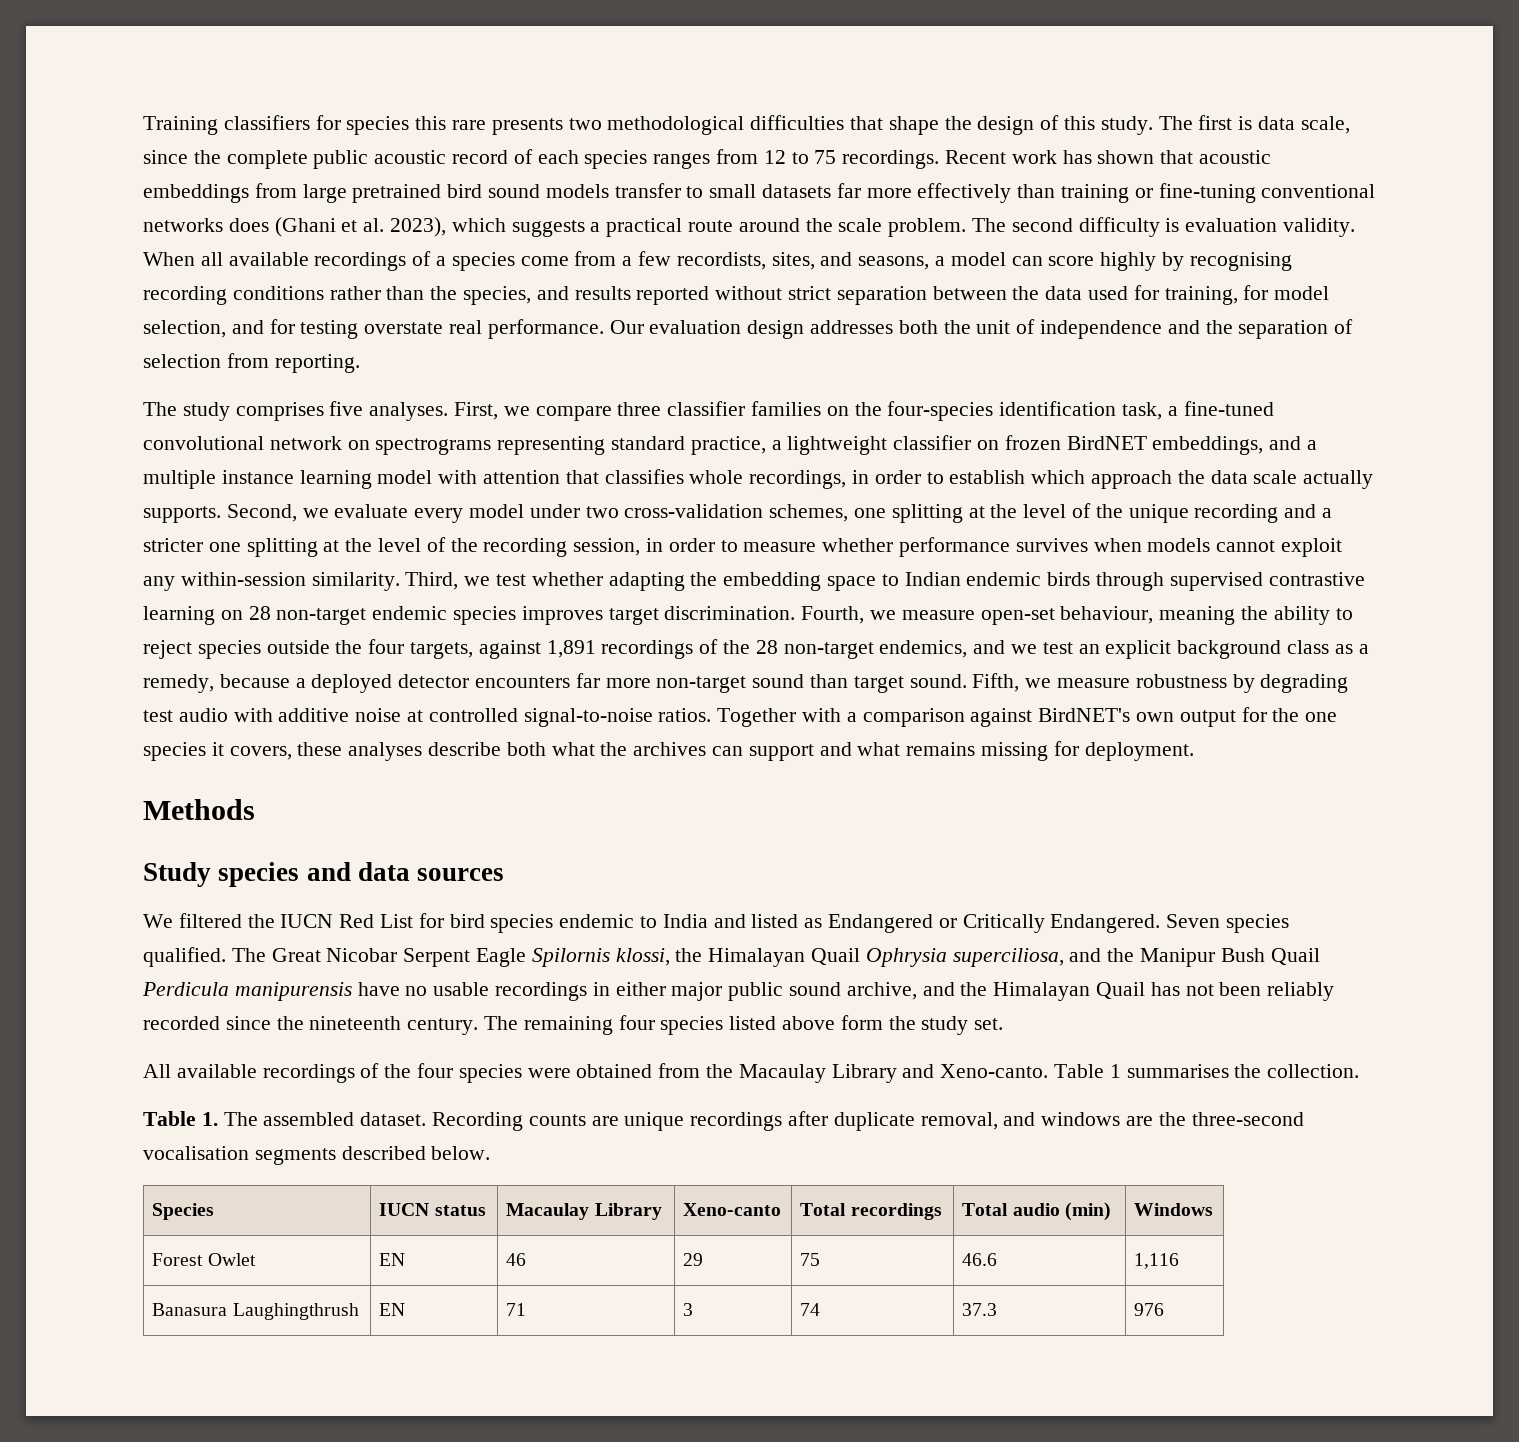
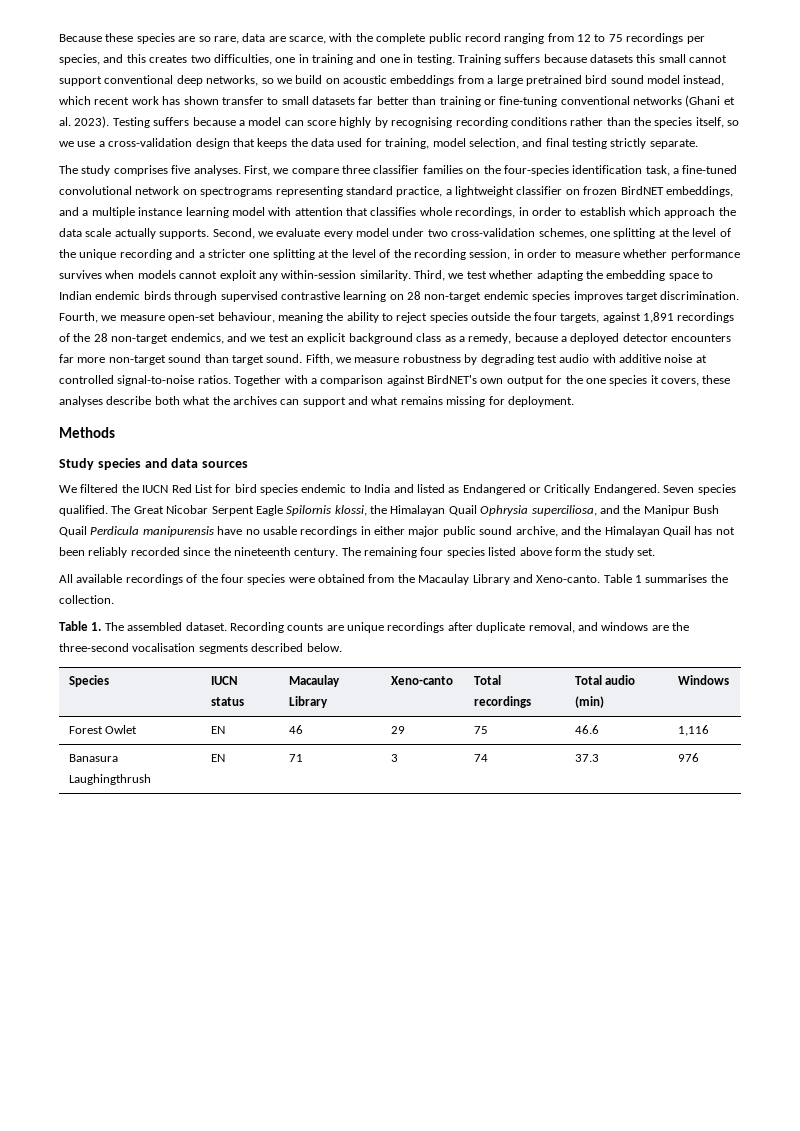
- Training classifiers for species this rare presents two methodological difficulties that shape the design of this study. The first is data scale, since the complete public acoustic record of each species ranges from 12 to 75 recordings. Recent work has shown that acoustic embeddings from large pretrained bird sound models transfer to small datasets far more effectively than training or fine-tuning conventional networks does (Ghani et al. 2023), which suggests a practical route around the scale problem. The second difficulty is evaluation validity. When all available recordings of a species come from a few recordists, sites, and seasons, a model can score highly by recognising recording conditions rather than the species, and results reported without strict separation between the data used for training, for model selection, and for testing overstate real performance. Our evaluation design addresses both the unit of independence and the separation of selection from reporting.
+ Because these species are so rare, data are scarce, with the complete public record ranging from 12 to 75 recordings per species, and this creates two difficulties, one in training and one in testing. Training suffers because datasets this small cannot support conventional deep networks, so we build on acoustic embeddings from a large pretrained bird sound model instead, which recent work has shown transfer to small datasets far better than training or fine-tuning conventional networks (Ghani et al. 2023). Testing suffers because a model can score highly by recognising recording conditions rather than the species itself, so we use a cross-validation design that keeps the data used for training, model selection, and final testing strictly separate.

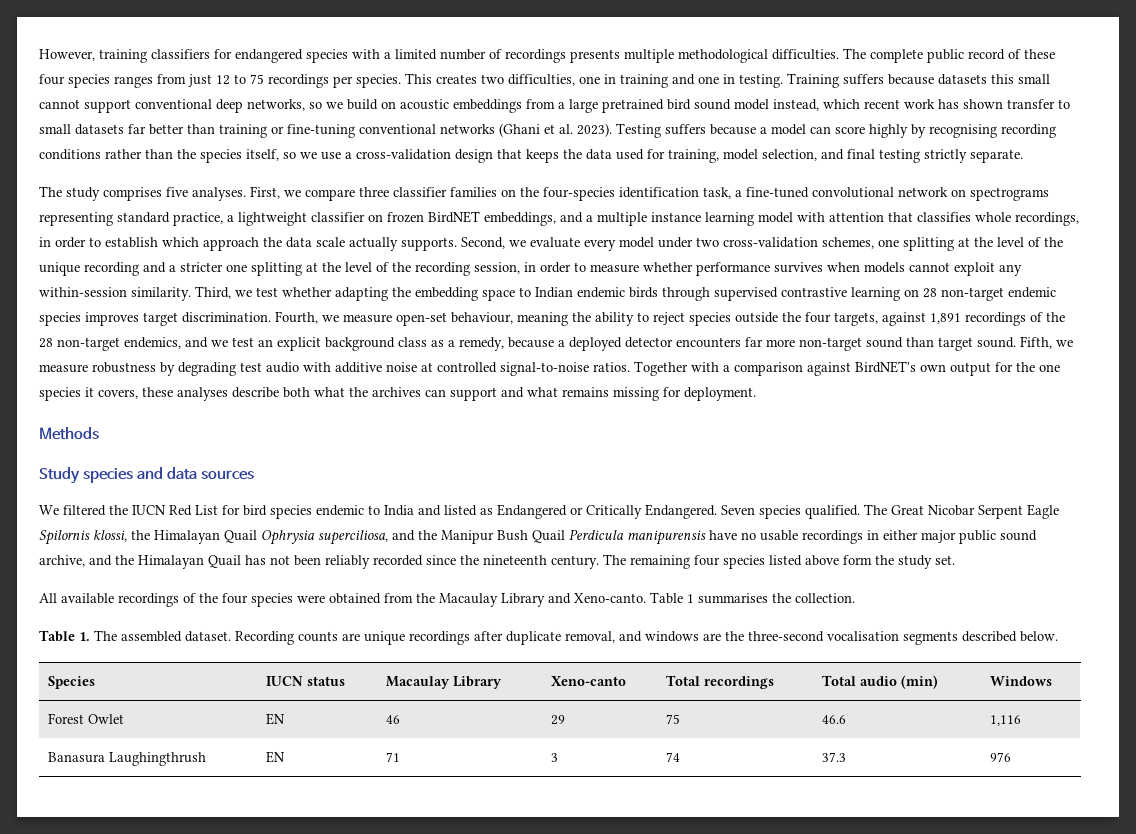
- Because these species are so rare, data are scarce, with the complete public record ranging from 12 to 75 recordings per species, and this creates two difficulties, one in training and one in testing.
+ However, training classifiers for endangered species with a limited number of recordings presents multiple methodological difficulties. The complete public record of these four species ranges from just 12 to 75 recordings per species. This creates two difficulties, one in training and one in testing.

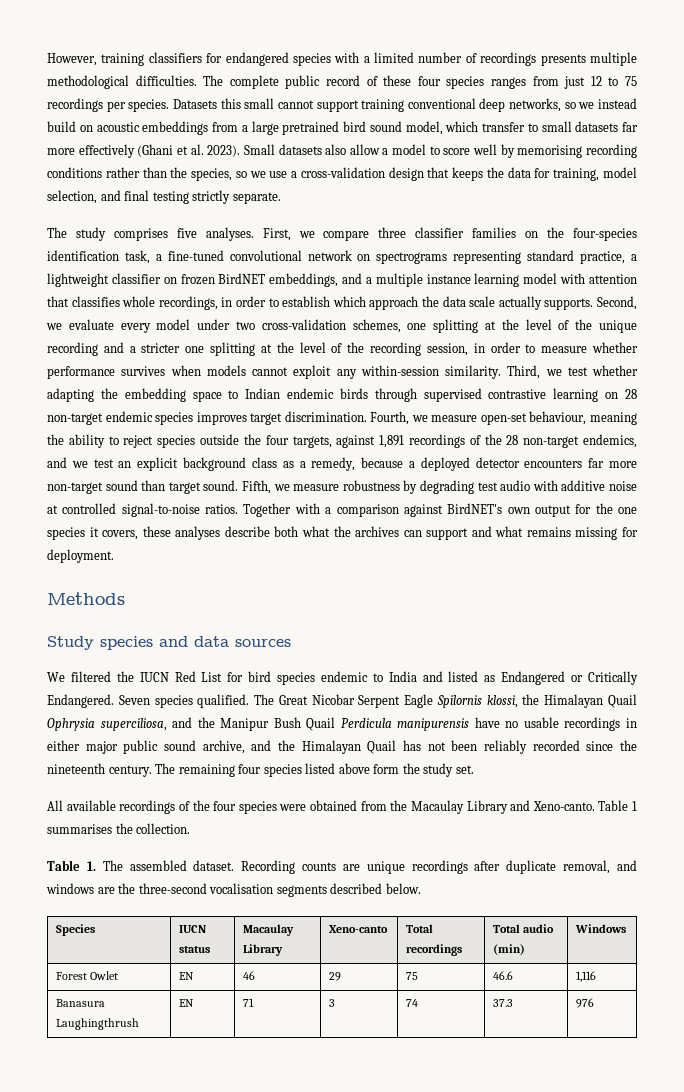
- This creates two difficulties, one in training and one in testing. Training suffers because datasets this small cannot support conventional deep networks, so we build on acoustic embeddings from a large pretrained bird sound model instead, which recent work has shown transfer to small datasets far better than training or fine-tuning conventional networks (Ghani et al. 2023). Testing suffers because a model can score highly by recognising recording conditions rather than the species itself, so we use a cross-validation design that keeps the data used for training, model selection, and final testing strictly separate.
+ Datasets this small cannot support training conventional deep networks, so we instead build on acoustic embeddings from a large pretrained bird sound model, which transfer to small datasets far more effectively (Ghani et al. 2023). Small datasets also allow a model to score well by memorising recording conditions rather than the species, so we use a cross-validation design that keeps the data for training, model selection, and final testing strictly separate.

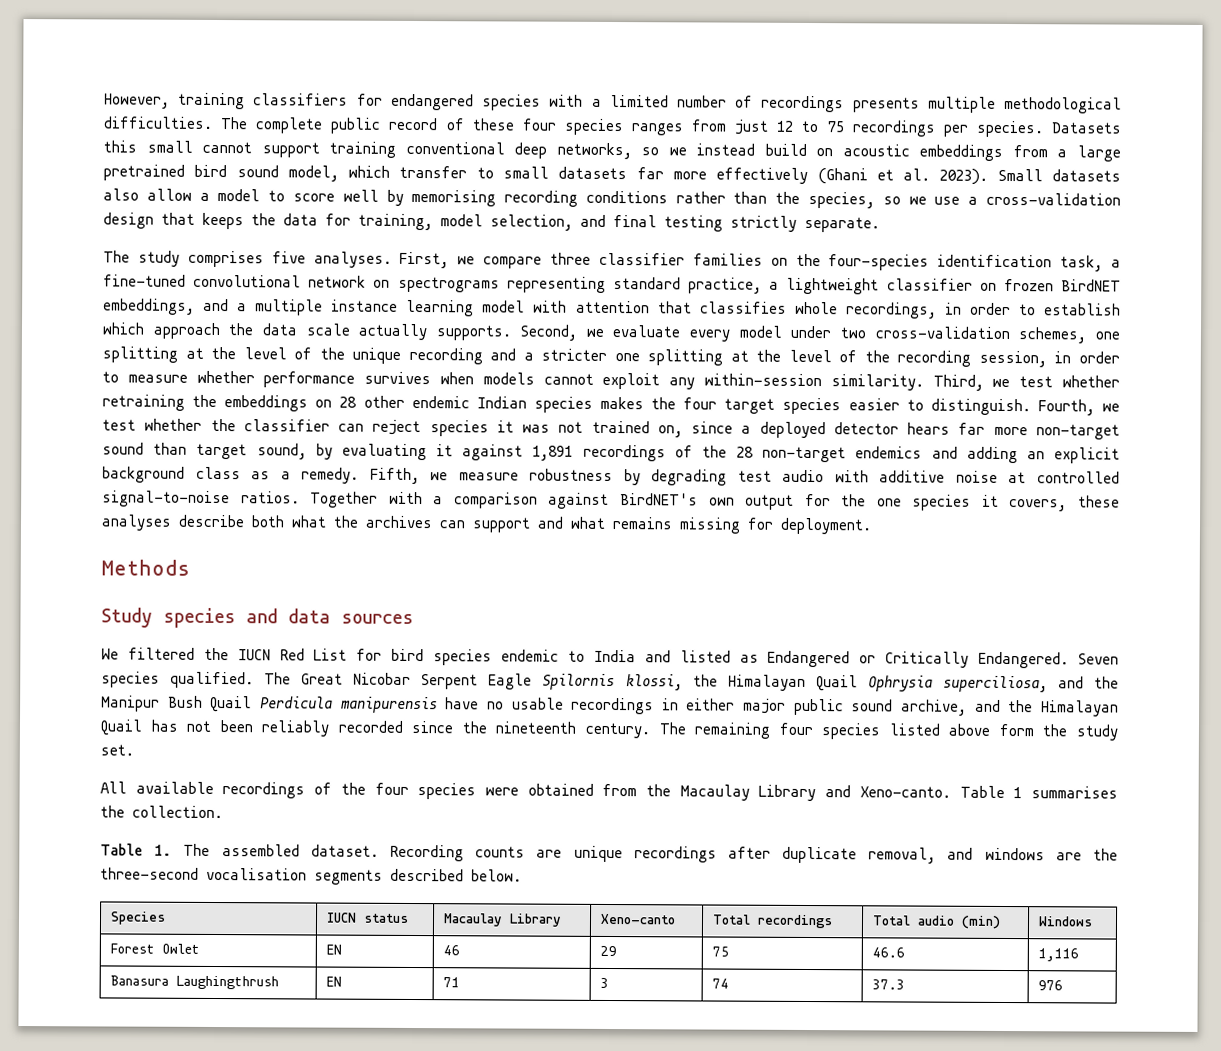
- Third, we test whether adapting the embedding space to Indian endemic birds through supervised contrastive learning on 28 non-target endemic species improves target discrimination. Fourth, we measure open-set behaviour, meaning the ability to reject species outside the four targets, against 1,891 recordings of the 28 non-target endemics, and we test an explicit background class as a remedy, because a deployed detector encounters far more non-target sound than target sound.
+ Third, we test whether retraining the embeddings on 28 other endemic Indian species makes the four target species easier to distinguish. Fourth, we test whether the classifier can reject species it was not trained on, since a deployed detector hears far more non-target sound than target sound, by evaluating it against 1,891 recordings of the 28 non-target endemics and adding an explicit background class as a remedy.

